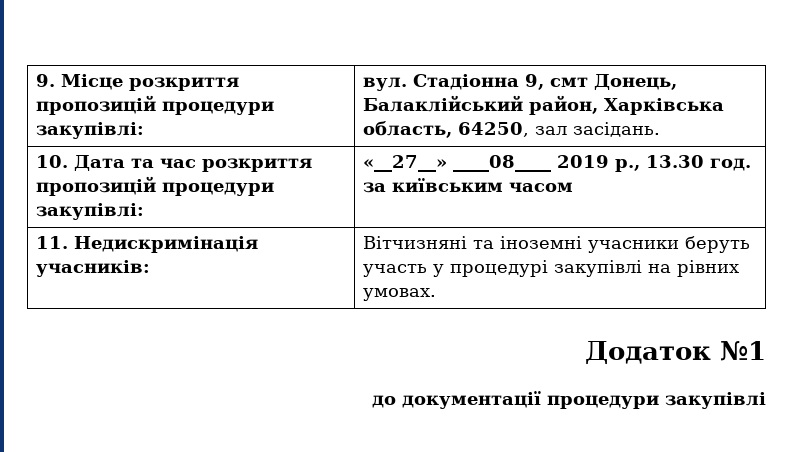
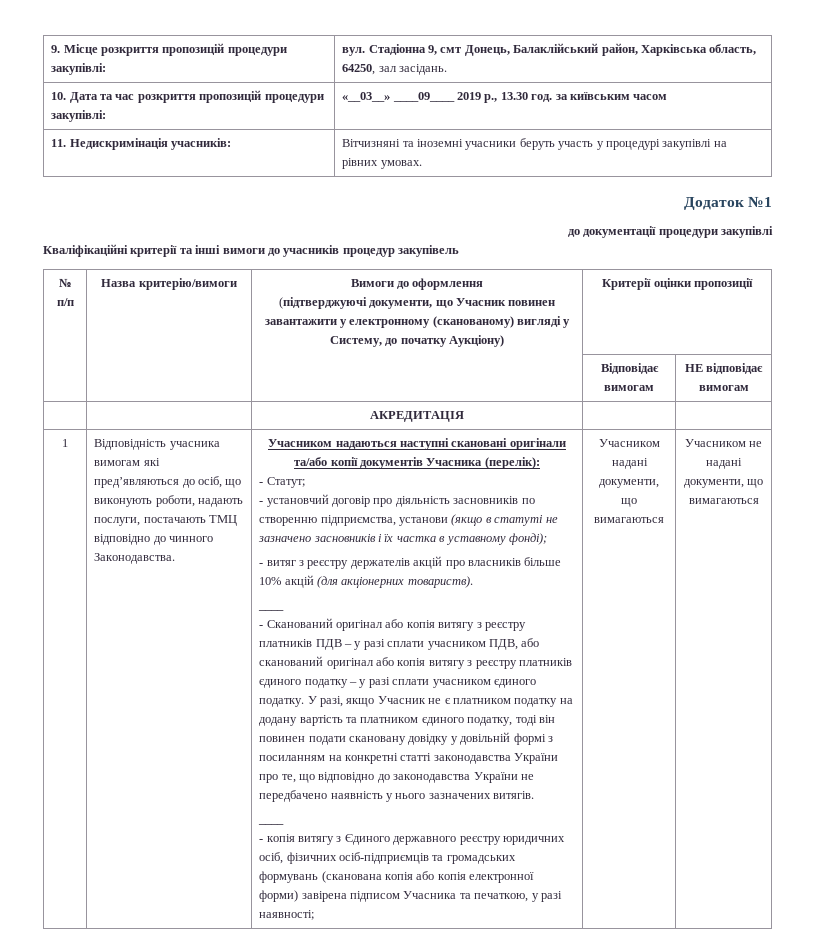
- 10. Дата та час розкриття пропозицій процедури закупівлі: | «__27__» ____08____ 2019 р., 13.30 год. за київським часом
+ 10. Дата та час розкриття пропозицій процедури закупівлі: | «__03__» ____09____ 2019 р., 13.30 год. за київським часом
+ Кваліфікаційні критерії та інші вимоги до учасників процедур закупівель
+ № п/п | Назва критерію/вимоги | Вимоги до оформлення
+ (підтверджуючі документи, що Учасник повинен завантажити у електронному (сканованому) вигляді у Систему, до початку Аукціону) | Критерії оцінки пропозиції
+ | | | Відповідає вимогам | НЕ відповідає вимогам
+ | | АКРЕДИТАЦІЯ | |
+ 1 | Відповідність учасника вимогам які пред’являються до осіб, що виконують роботи, надають послуги, постачають ТМЦ відповідно до чинного Законодавства. | Учасником надаються наступні скановані оригінали та/або копії документів Учасника (перелік):
+ - Статут;
+ - установчий договір про діяльність засновників по створенню підприємства, установи (якщо в статуті не зазначено засновників і їх частка в уставному фонді);
+ - витяг з реєстру держателів акцій про власників більше 10% акцій (для акціонерних товариств).
+ ____
+ - Сканований оригінал або копія витягу з реєстру платників ПДВ – у разі сплати учасником ПДВ, або сканований оригінал або копія витягу з реєстру платників єдиного податку – у разі сплати учасником єдиного податку. У разі, якщо Учасник не є платником податку на додану вартість та платником єдиного податку, тоді він повинен подати скановану довідку у довільній формі з посиланням на конкретні статті законодавства України про те, що відповідно до законодавства України не передбачено наявність у нього зазначених витягів.
+ ____
+ - копія витягу з Єдиного державного реєстру юридичних осіб, фізичних осіб-підприємців та громадських формувань (сканована копія або копія електронної форми) завірена підписом Учасника та печаткою, у разі наявності; | Учасником надані документи, що вимагаються | Учасником не надані документи, що вимагаються

